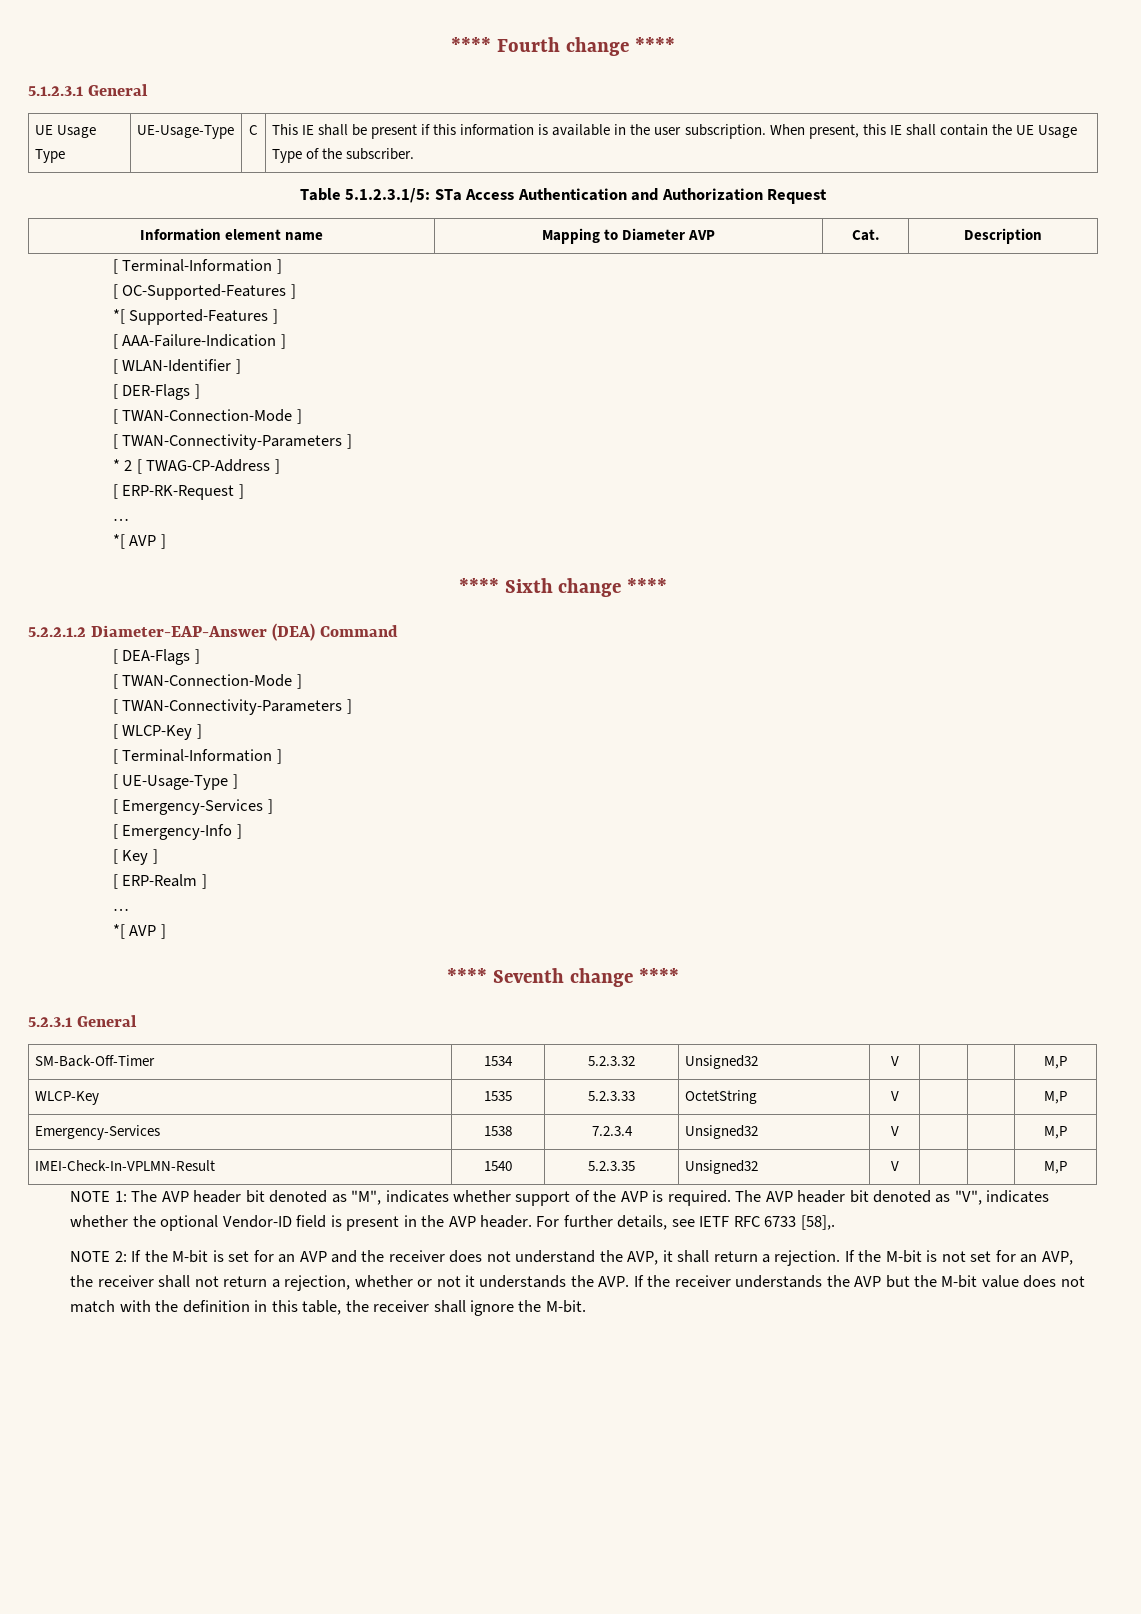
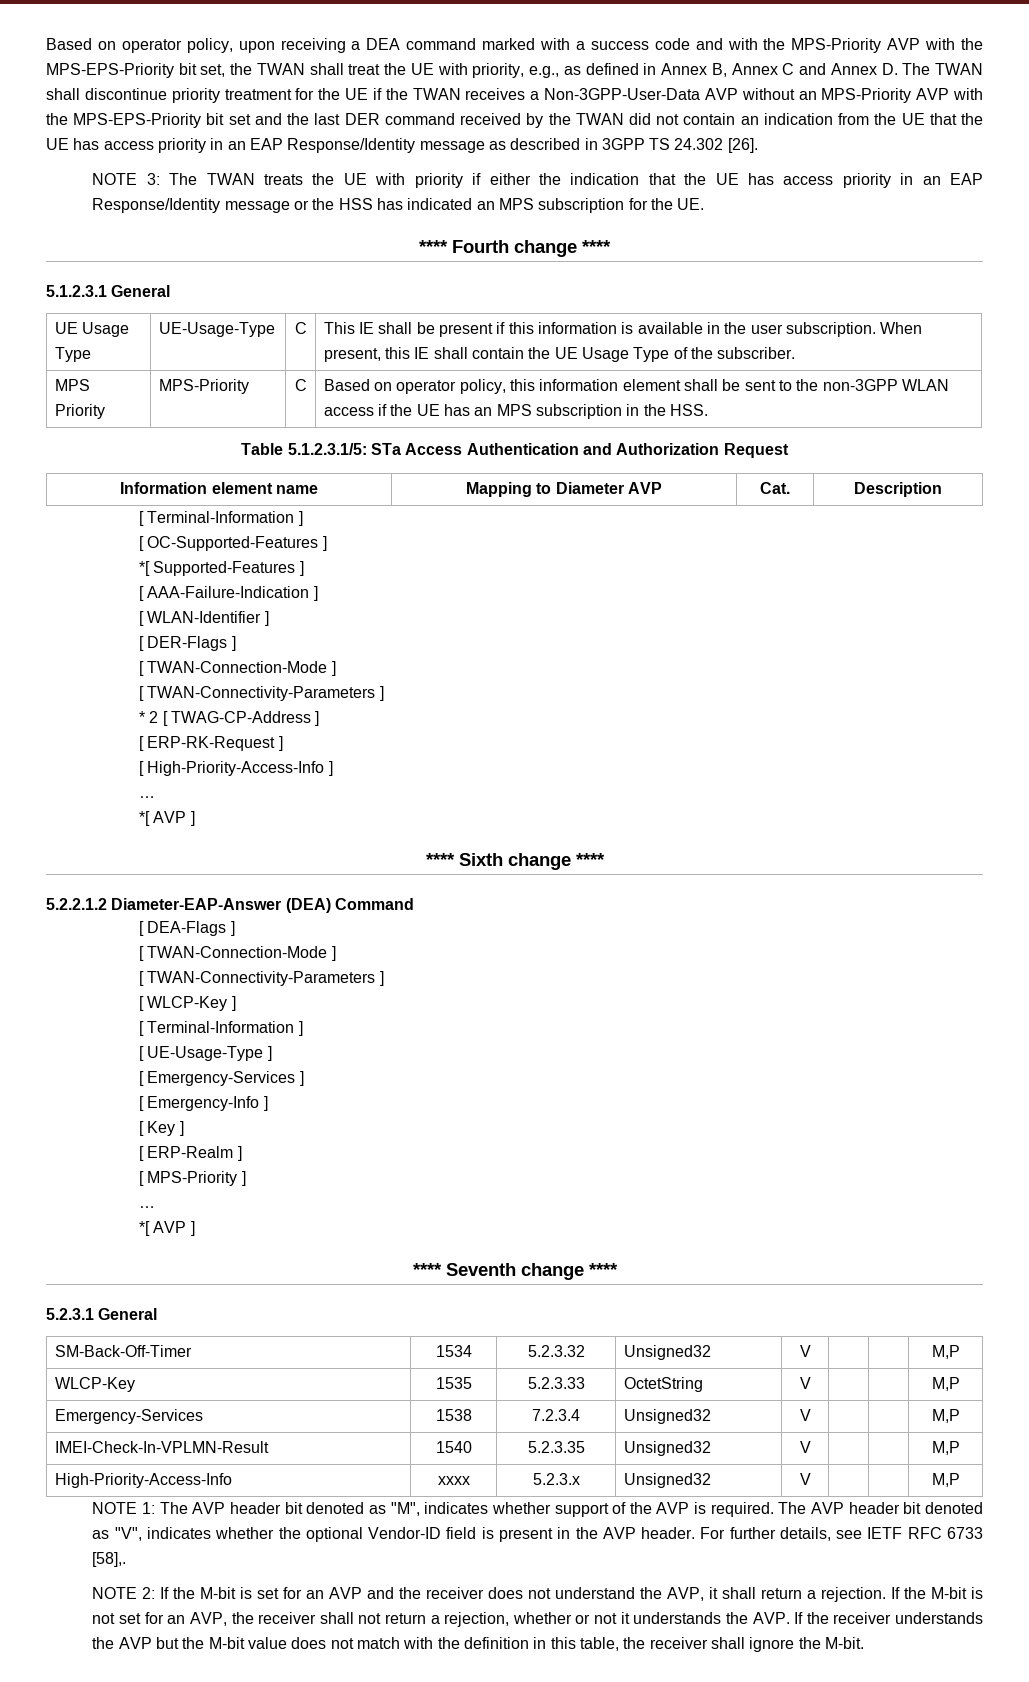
+ Based on operator policy, upon receiving a DEA command marked with a success code and with the MPS-Priority AVP with the MPS-EPS-Priority bit set, the TWAN shall treat the UE with priority, e.g., as defined in Annex B, Annex C and Annex D. The TWAN shall discontinue priority treatment for the UE if the TWAN receives a Non-3GPP-User-Data AVP without an MPS-Priority AVP with the MPS-EPS-Priority bit set and the last DER command received by the TWAN did not contain an indication from the UE that the UE has access priority in an EAP Response/Identity message as described in 3GPP TS 24.302 [26].
+ NOTE 3: The TWAN treats the UE with priority if either the indication that the UE has access priority in an EAP Response/Identity message or the HSS has indicated an MPS subscription for the UE.
+ MPS Priority | MPS-Priority | C | Based on operator policy, this information element shall be sent to the non-3GPP WLAN access if the UE has an MPS subscription in the HSS.
+ [ High-Priority-Access-Info ]
+ [ MPS-Priority ]
+ High-Priority-Access-Info | xxxx | 5.2.3.x | Unsigned32 | V | | | M,P

